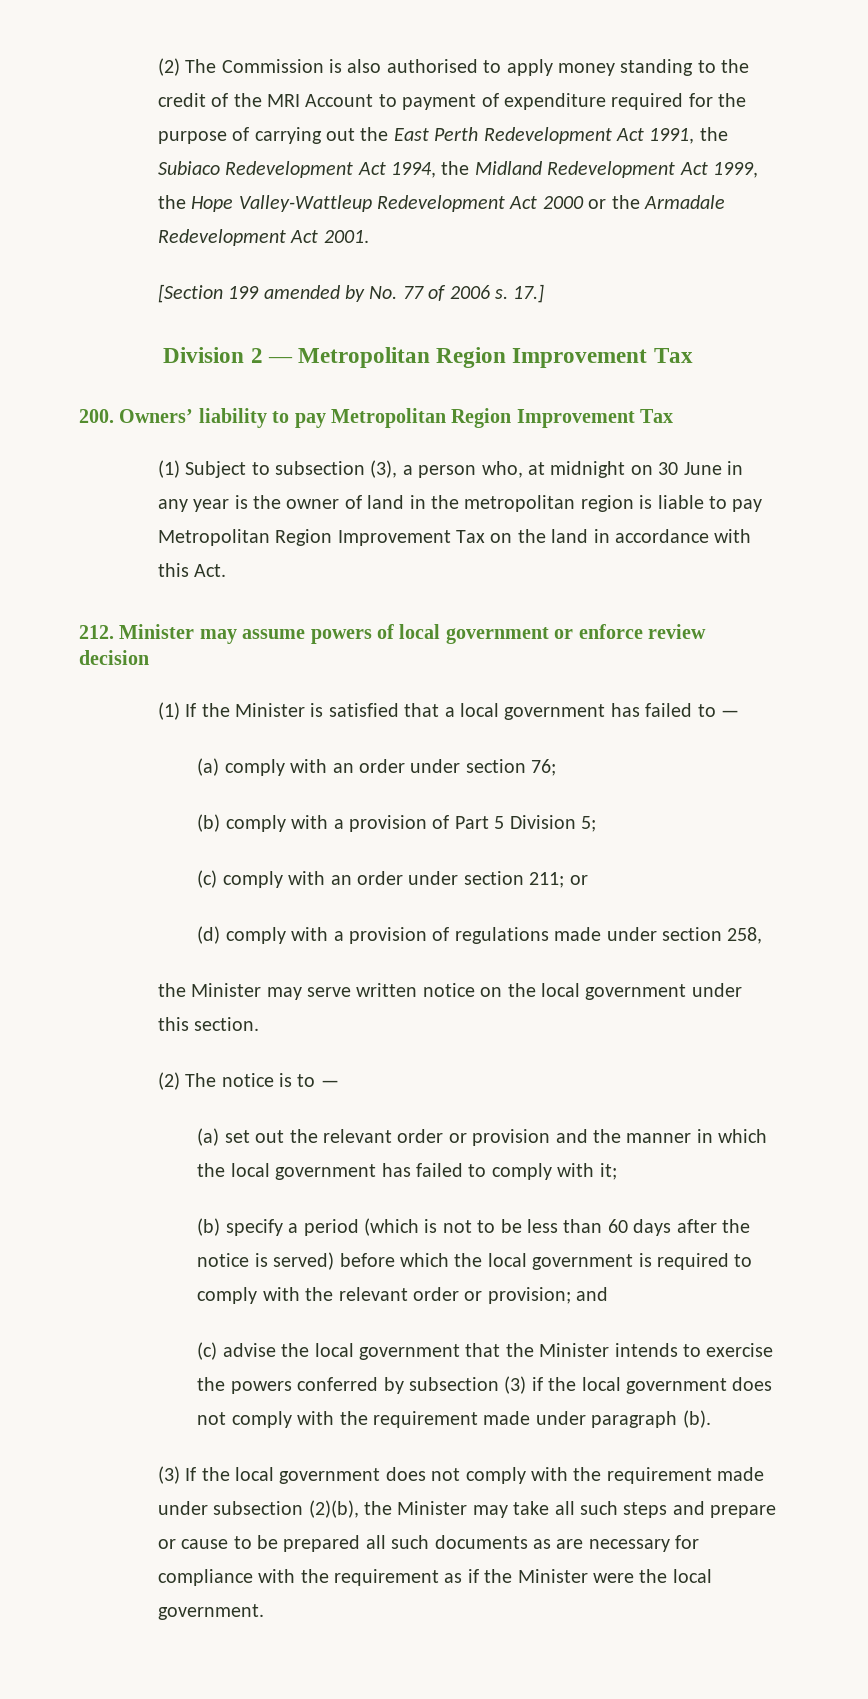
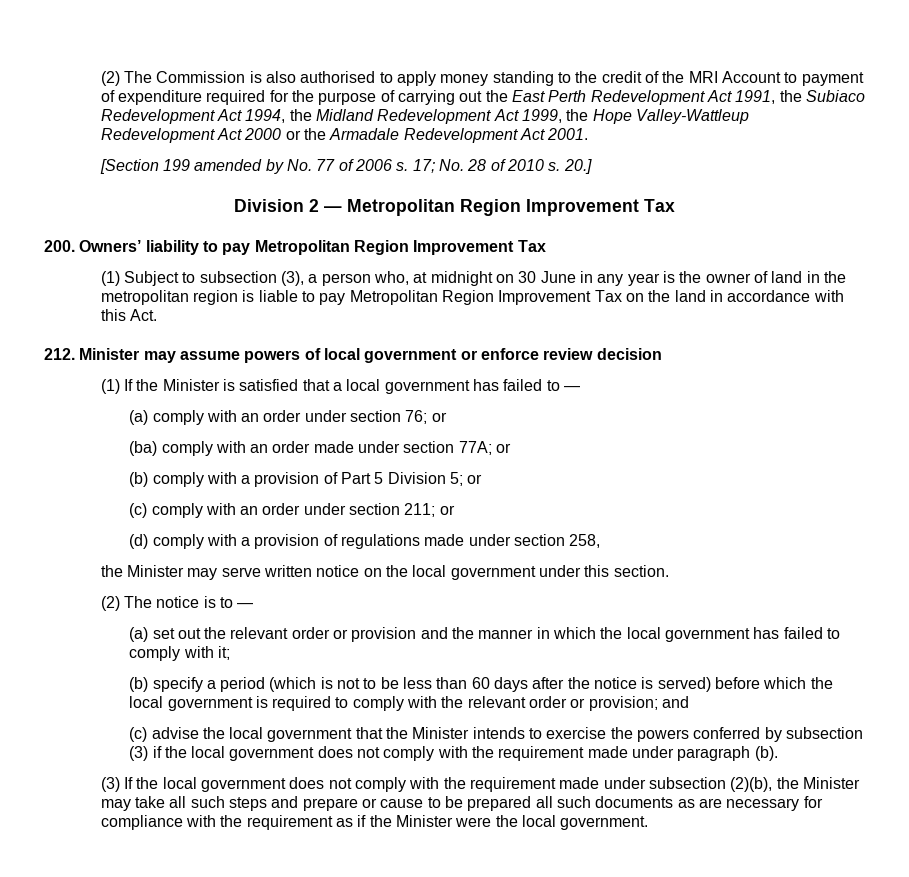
- 17.]
+ 17; No. 28 of 2010 s. 20.]
- (a) comply with an order under section 76;
+ (a) comply with an order under section 76; or
+ (ba) comply with an order made under section 77A; or
- (b) comply with a provision of Part 5 Division 5;
+ (b) comply with a provision of Part 5 Division 5; or

